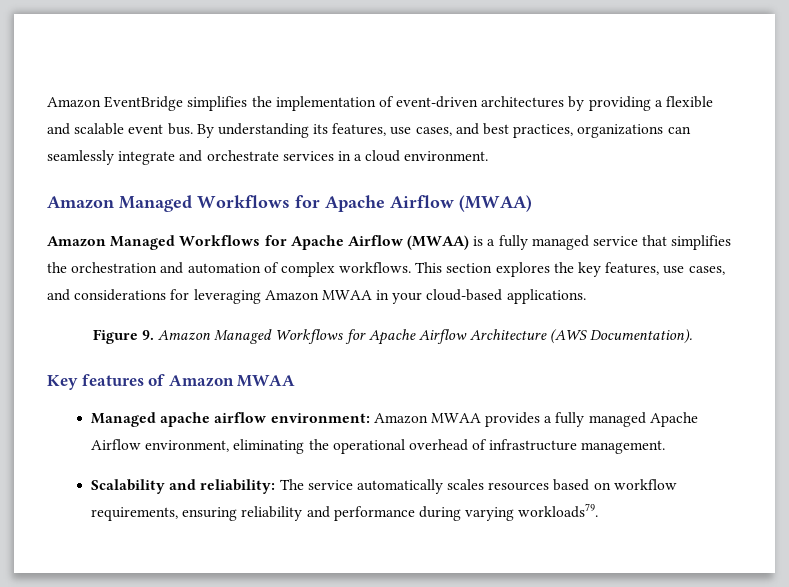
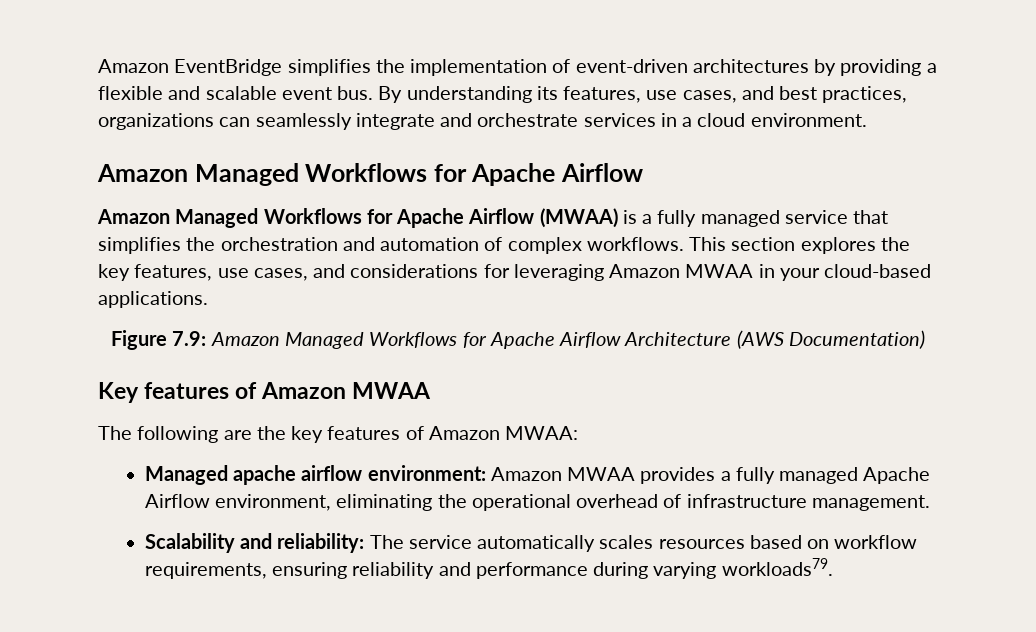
  By understanding its features, use cases, and best practices, organizations can seamlessly integrate and orchestrate services in a cloud environment.
- Amazon Managed Workflows for Apache Airflow (MWAA)
+ Amazon Managed Workflows for Apache Airflow
- Figure 9. Amazon Managed Workflows for Apache Airflow Architecture (AWS Documentation).
+ Figure 7.9: Amazon Managed Workflows for Apache Airflow Architecture (AWS Documentation)
+ The following are the key features of Amazon MWAA:

